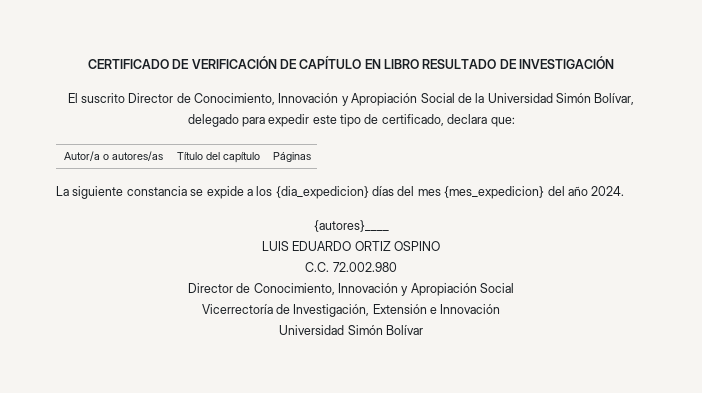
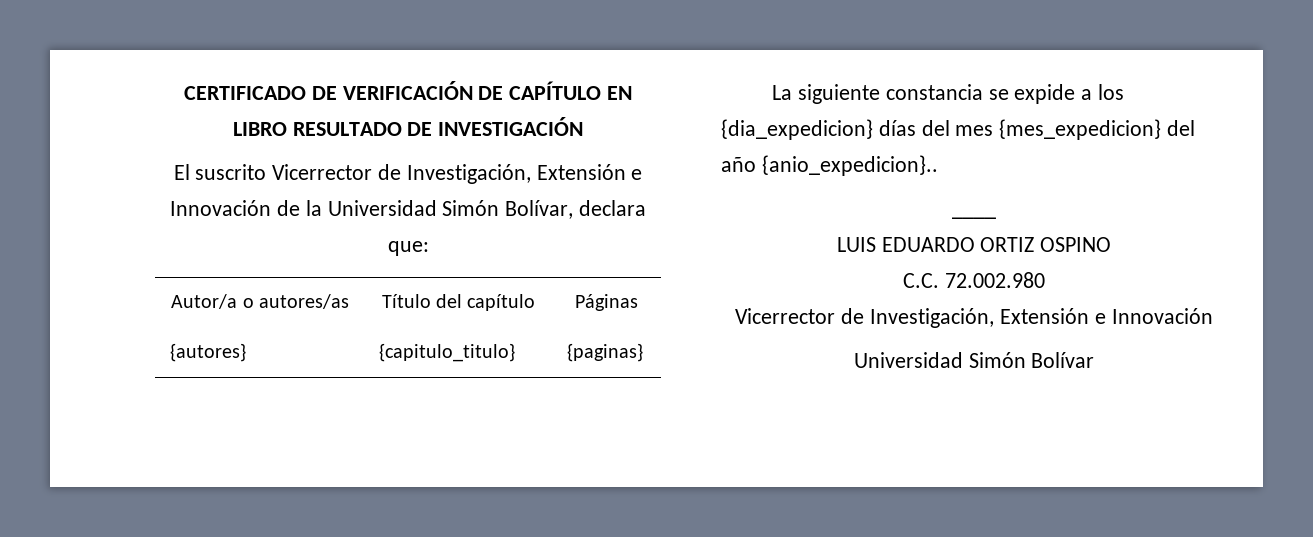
- El suscrito Director de Conocimiento, Innovación y Apropiación Social de la Universidad Simón Bolívar, delegado para expedir este tipo de certificado, declara que:
+ El suscrito Vicerrector de Investigación, Extensión e Innovación de la Universidad Simón Bolívar, declara que:
+ {autores} | {capitulo_titulo} | {paginas}
- La siguiente constancia se expide a los {dia_expedicion} días del mes {mes_expedicion} del año 2024.
- {autores}____
+ La siguiente constancia se expide a los {dia_expedicion} días del mes {mes_expedicion} del año {anio_expedicion}..
+ ____
  C.C. 72.002.980
- Director de Conocimiento, Innovación y Apropiación Social
- Vicerrectoría de Investigación, Extensión e Innovación
+ Vicerrector de Investigación, Extensión e Innovación

